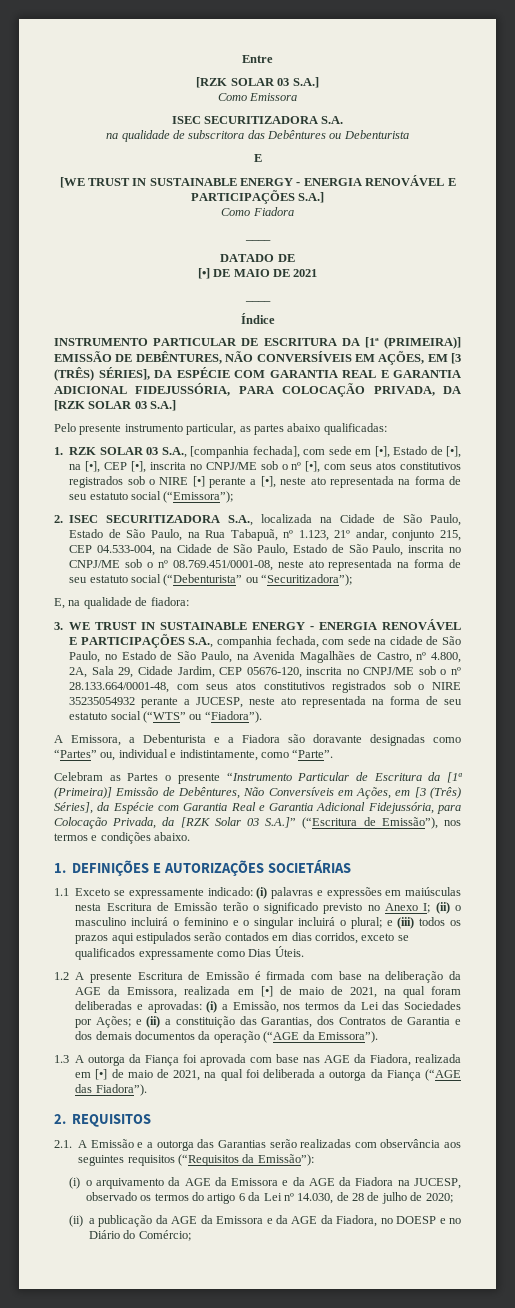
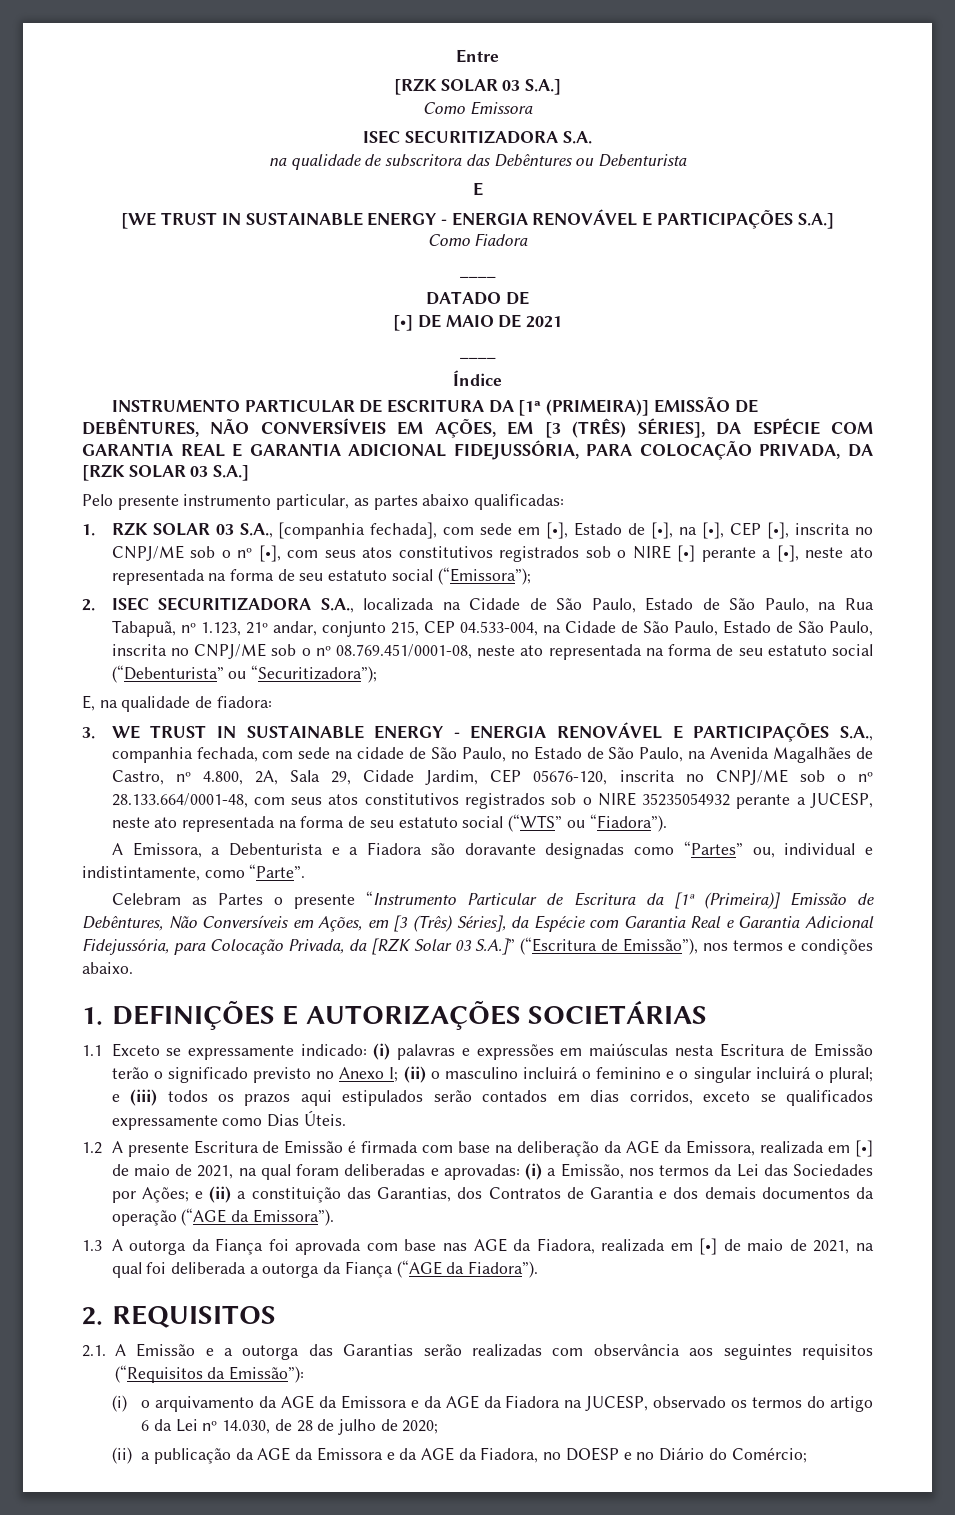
- 1.3 A outorga da Fiança foi aprovada com base nas AGE da Fiadora, realizada em [•] de maio de 2021, na qual foi deliberada a outorga da Fiança (“AGE das Fiadora”).
+ 1.3 A outorga da Fiança foi aprovada com base nas AGE da Fiadora, realizada em [•] de maio de 2021, na qual foi deliberada a outorga da Fiança (“AGE da Fiadora”).

